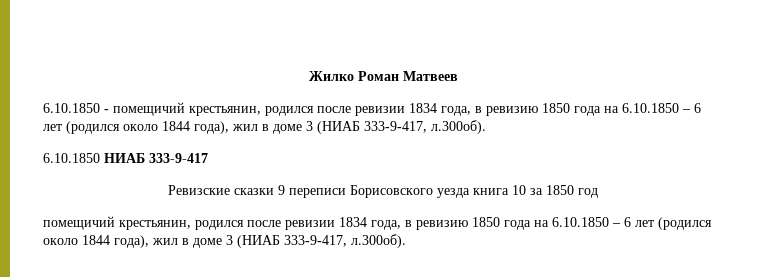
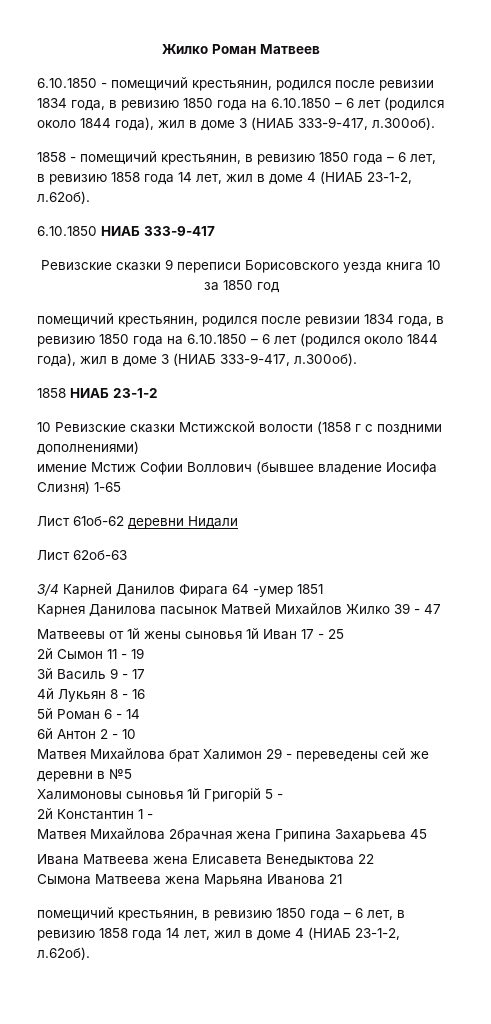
+ 1858 - помещичий крестьянин, в ревизию 1850 года – 6 лет, в ревизию 1858 года 14 лет, жил в доме 4 (НИАБ 23-1-2, л.62об).
+ 1858 НИАБ 23-1-2
+ 10 Ревизские сказки Мстижской волости (1858 г с поздними дополнениями)
+ имение Мстиж Софии Воллович (бывшее владение Иосифа Слизня) 1-65
+ Лист 61об-62 деревни Нидали
+ Лист 62об-63
+ 3/4 Карней Данилов Фирага 64 -умер 1851
+ Карнея Данилова пасынок Матвей Михайлов Жилко 39 - 47
+ Матвеевы от 1й жены сыновья 1й Иван 17 - 25
+ 2й Сымон 11 - 19
+ 3й Василь 9 - 17
+ 4й Лукьян 8 - 16
+ 5й Роман 6 - 14
+ 6й Антон 2 - 10
+ Матвея Михайлова брат Халимон 29 - переведены сей же деревни в №5
+ Халимоновы сыновья 1й Григорiй 5 -
+ 2й Константин 1 -
+ Матвея Михайлова 2брачная жена Грипина Захарьева 45
+ Ивана Матвеева жена Елисавета Венедыктова 22
+ Сымона Матвеева жена Марьяна Иванова 21
+ помещичий крестьянин, в ревизию 1850 года – 6 лет, в ревизию 1858 года 14 лет, жил в доме 4 (НИАБ 23-1-2, л.62об).

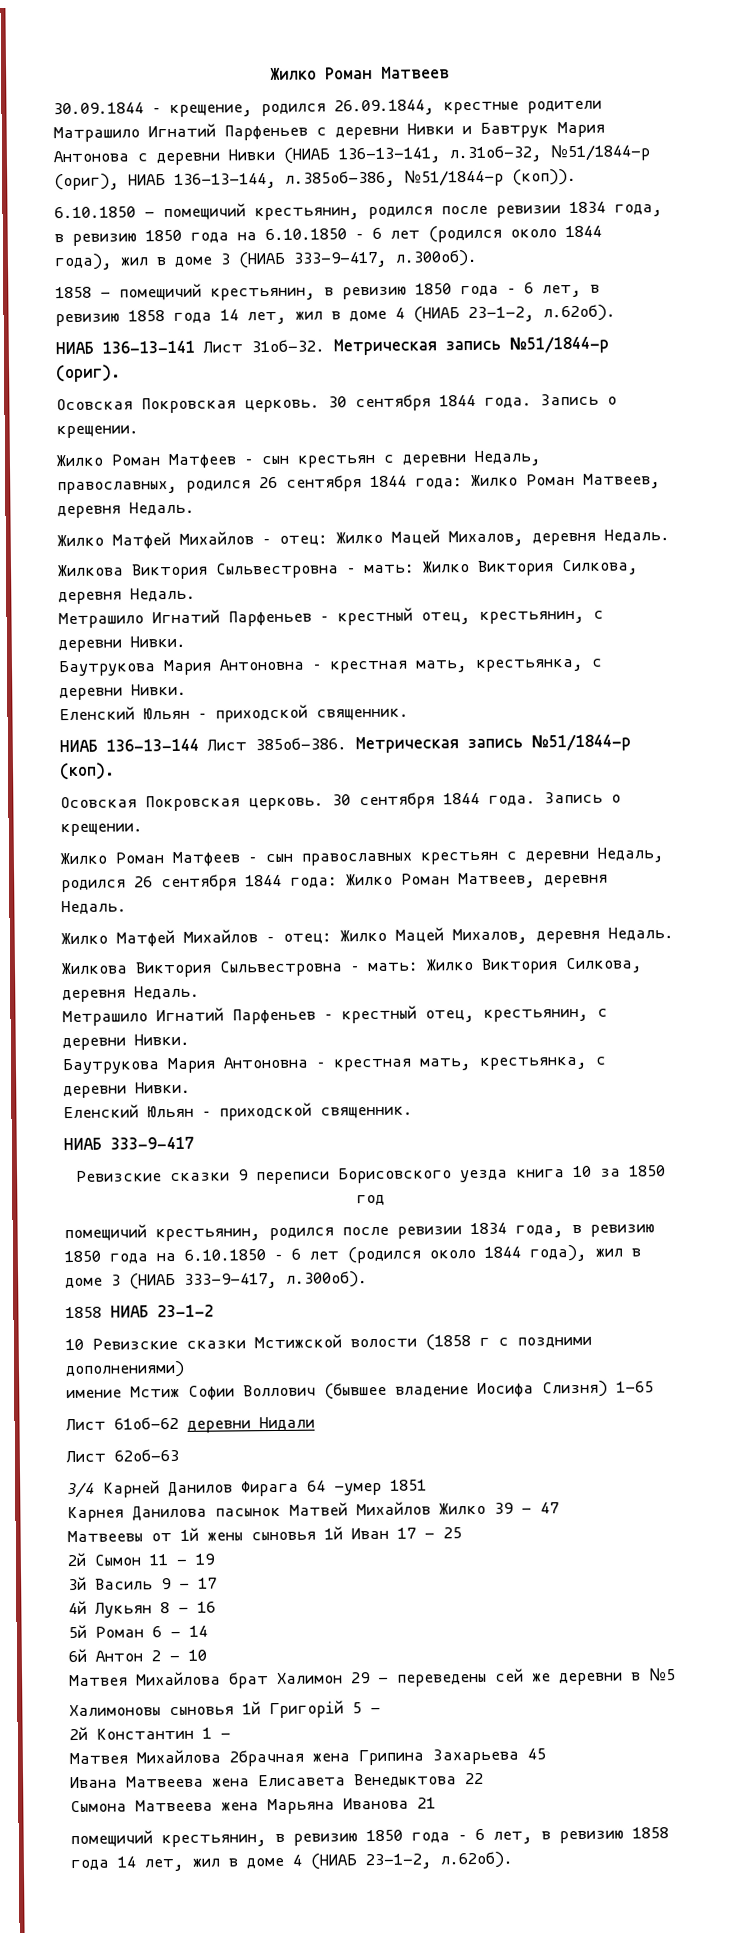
+ 30.09.1844 – крещение, родился 26.09.1844, крестные родители Матрашило Игнатий Парфеньев с деревни Нивки и Бавтрук Мария Антонова с деревни Нивки (НИАБ 136-13-141, л.31об-32, №51/1844-р (ориг), НИАБ 136-13-144, л.385об-386, №51/1844-р (коп)).
- 6.10.1850 НИАБ 333-9-417
+ НИАБ 136-13-141 Лист 31об-32. Метрическая запись №51/1844-р (ориг).
+ Осовская Покровская церковь. 30 сентября 1844 года. Запись о крещении.
+ Жилко Роман Матфеев – сын крестьян с деревни Недаль, православных, родился 26 сентября 1844 года: Жилко Роман Матвеев, деревня Недаль.
+ Жилко Матфей Михайлов – отец: Жилко Мацей Михалов, деревня Недаль.
+ Жилкова Виктория Сыльвестровна – мать: Жилко Виктория Силкова, деревня Недаль.
+ Метрашило Игнатий Парфеньев – крестный отец, крестьянин, с деревни Нивки.
+ Баутрукова Мария Антоновна – крестная мать, крестьянка, с деревни Нивки.
+ Еленский Юльян – приходской священник.
+ НИАБ 136-13-144 Лист 385об-386. Метрическая запись №51/1844-р (коп).
+ Осовская Покровская церковь. 30 сентября 1844 года. Запись о крещении.
+ Жилко Роман Матфеев – сын православных крестьян с деревни Недаль, родился 26 сентября 1844 года: Жилко Роман Матвеев, деревня Недаль.
+ Жилко Матфей Михайлов – отец: Жилко Мацей Михалов, деревня Недаль.
+ Жилкова Виктория Сыльвестровна – мать: Жилко Виктория Силкова, деревня Недаль.
+ Метрашило Игнатий Парфеньев – крестный отец, крестьянин, с деревни Нивки.
+ Баутрукова Мария Антоновна – крестная мать, крестьянка, с деревни Нивки.
+ Еленский Юльян – приходской священник.
+ НИАБ 333-9-417

